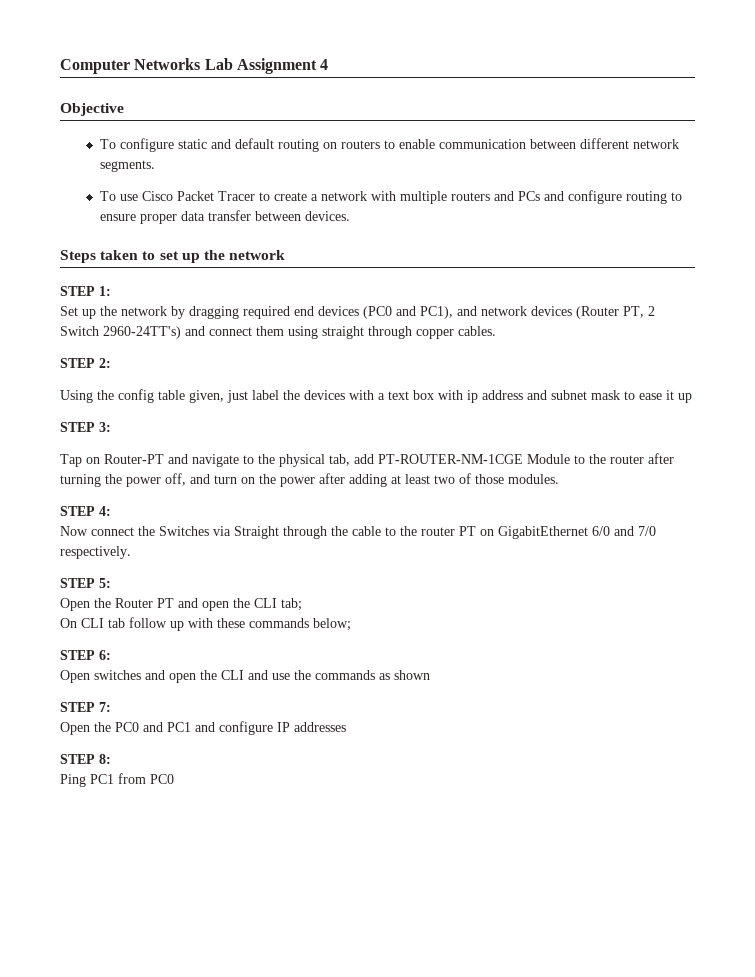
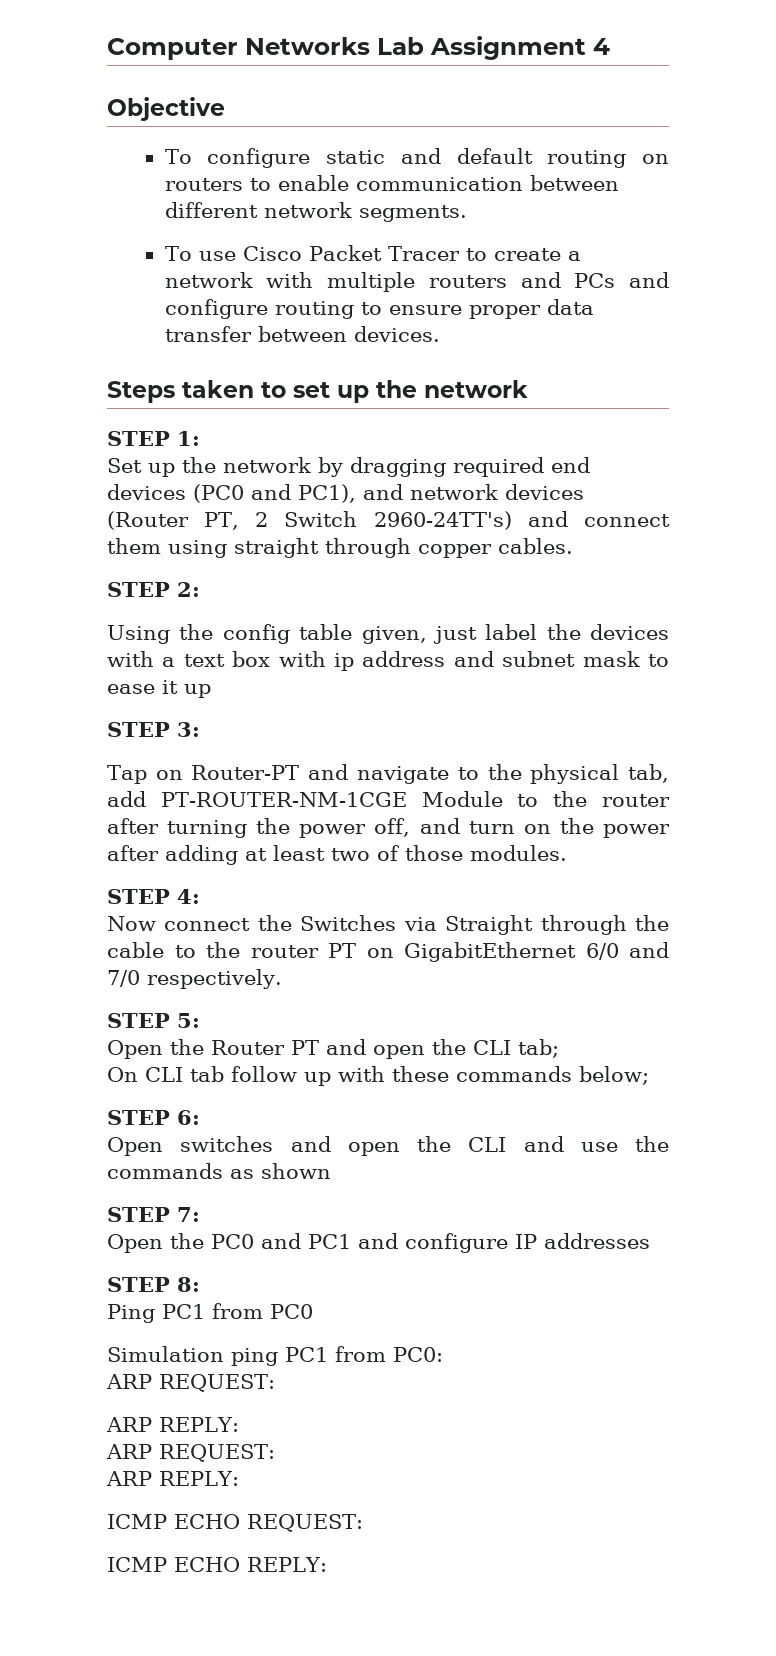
+ Simulation ping PC1 from PC0:
+ ARP REQUEST:
+ ARP REPLY:
+ ARP REQUEST:
+ ARP REPLY:
+ ICMP ECHO REQUEST:
+ ICMP ECHO REPLY:

